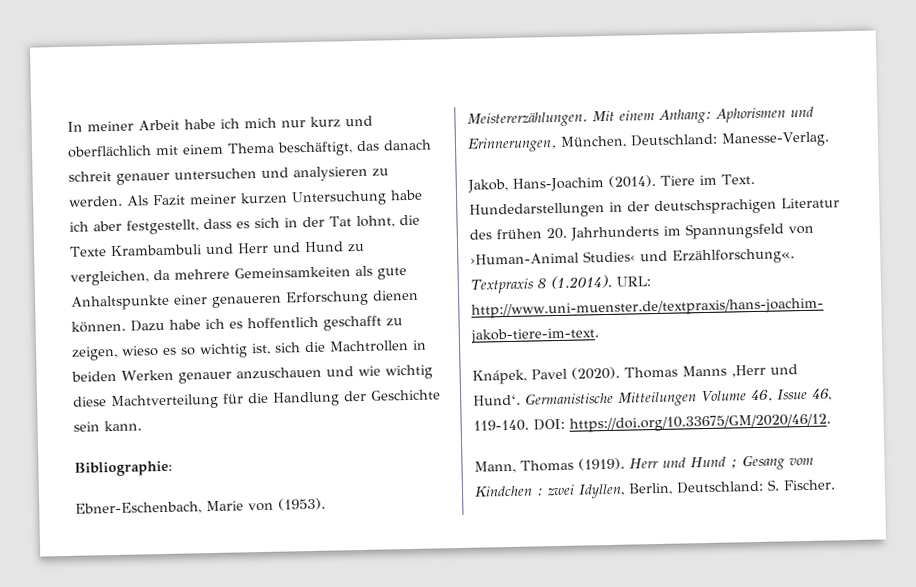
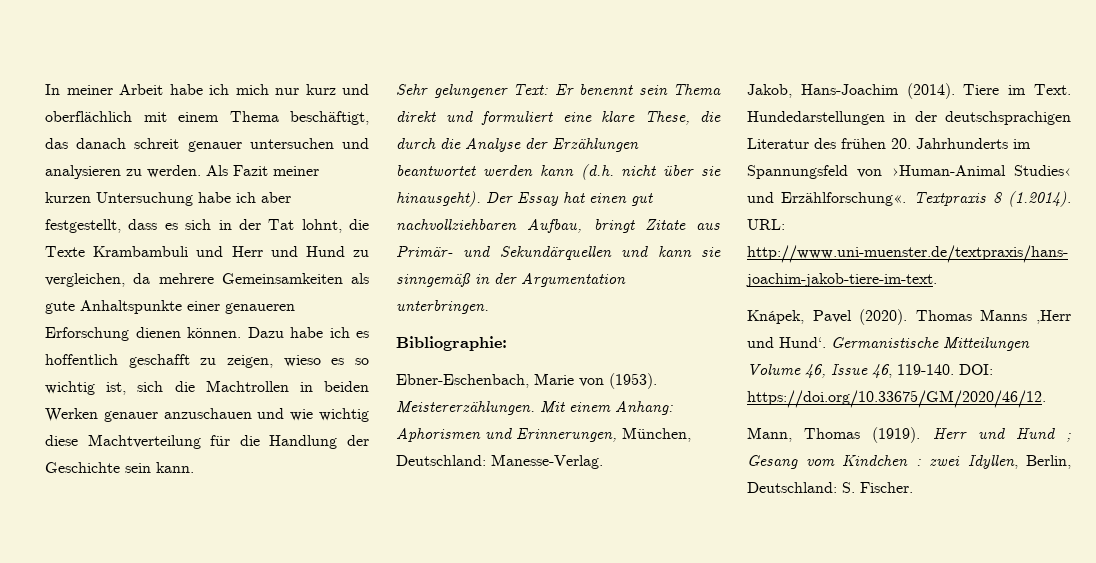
+ Sehr gelungener Text: Er benennt sein Thema direkt und formuliert eine klare These, die durch die Analyse der Erzählungen beantwortet werden kann (d.h. nicht über sie hinausgeht). Der Essay hat einen gut nachvollziehbaren Aufbau, bringt Zitate aus Primär- und Sekundärquellen und kann sie sinngemäß in der Argumentation unterbringen.

